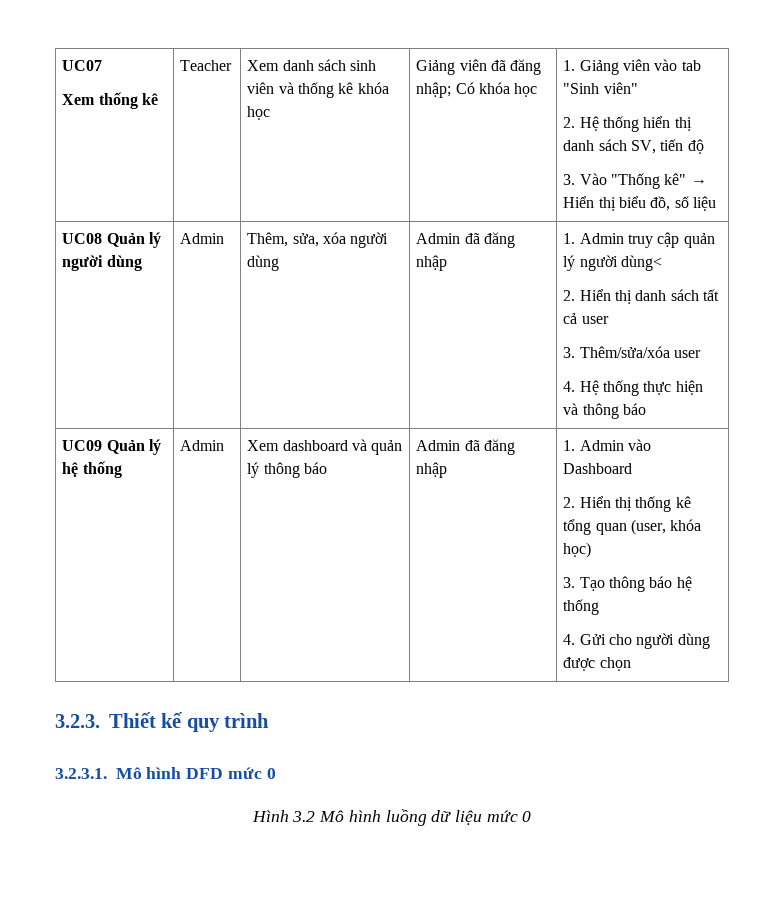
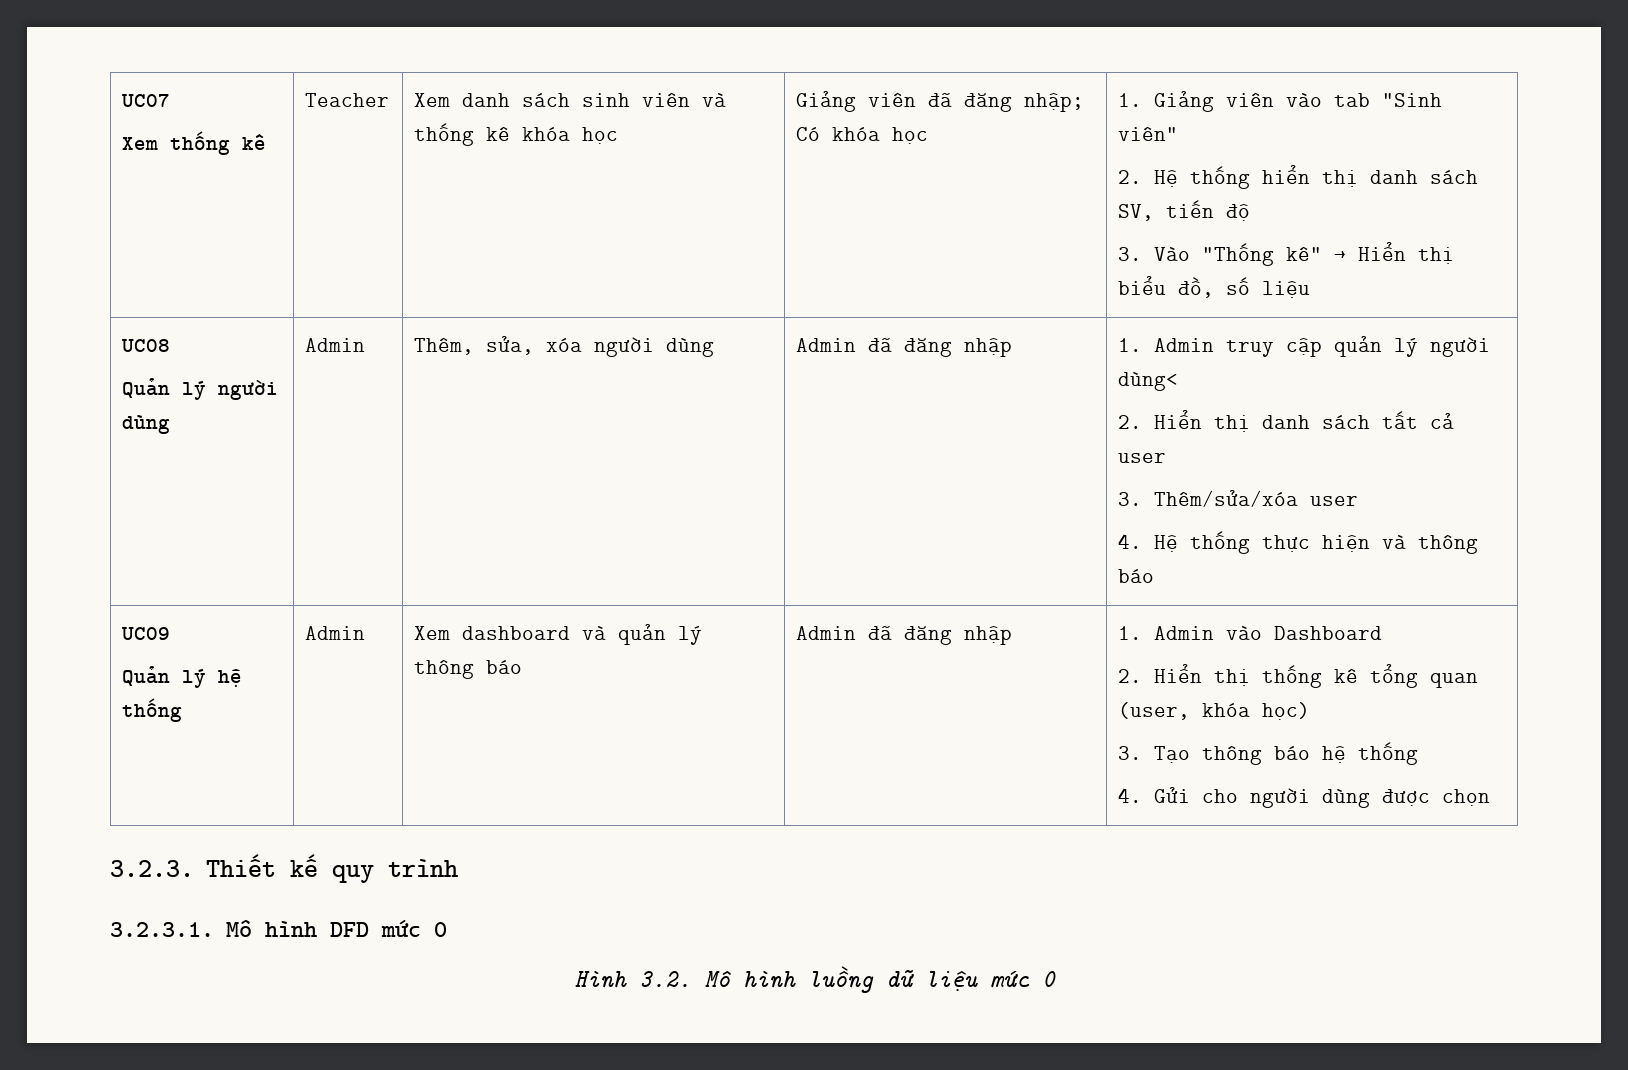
- UC08 Quản lý người dùng
+ UC08
+ Quản lý người dùng
- UC09 Quản lý hệ thống
+ UC09
+ Quản lý hệ thống
- Hình 3.2 Mô hình luồng dữ liệu mức 0
+ Hình 3.2. Mô hình luồng dữ liệu mức 0

